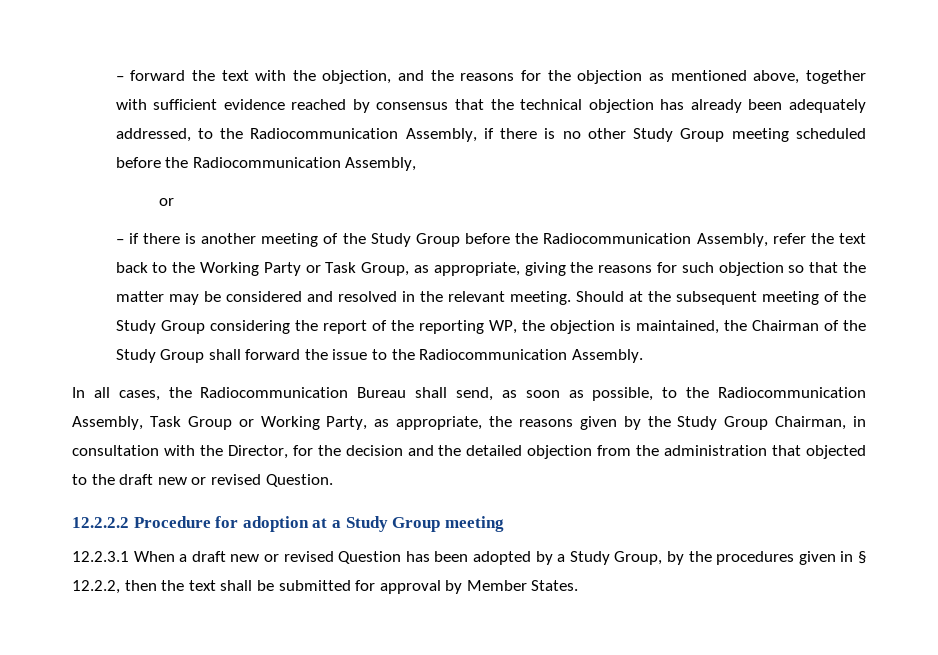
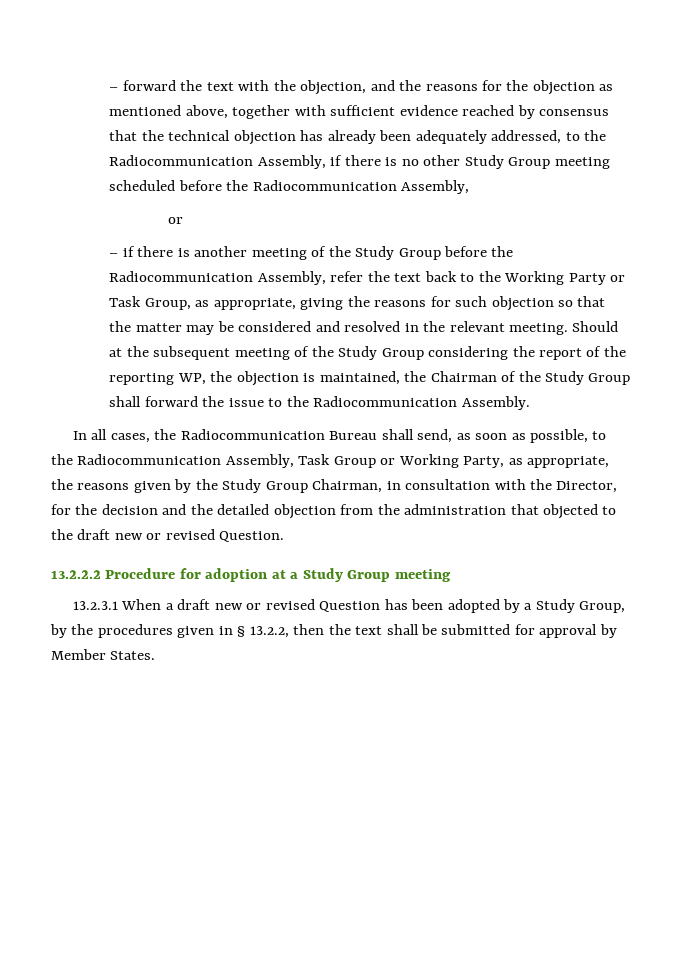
- 12.2.2.2 Procedure for adoption at a Study Group meeting
+ 13.2.2.2 Procedure for adoption at a Study Group meeting
- 12.2.3.1 When a draft new or revised Question has been adopted by a Study Group, by the procedures given in § 12.2.2, then the text shall be submitted for approval by Member States.
+ 13.2.3.1 When a draft new or revised Question has been adopted by a Study Group, by the procedures given in § 13.2.2, then the text shall be submitted for approval by Member States.

